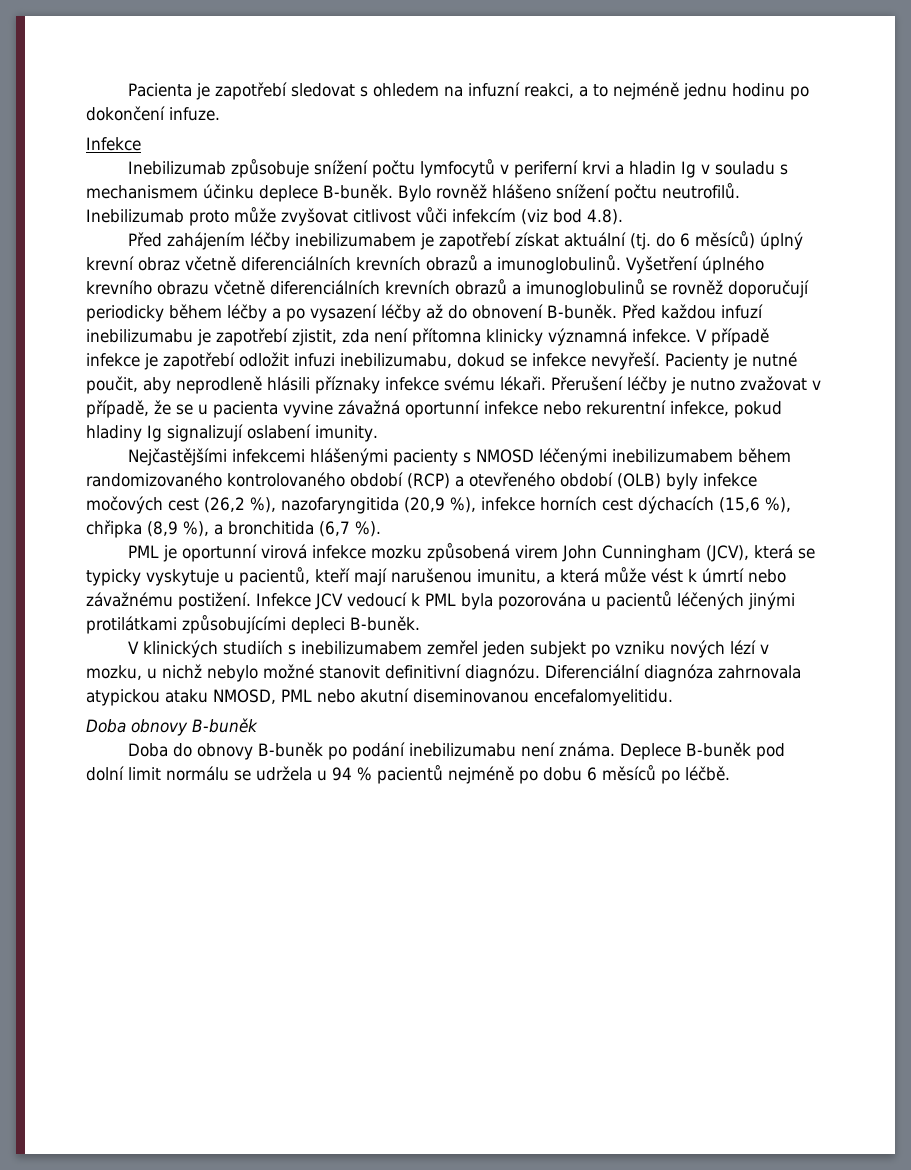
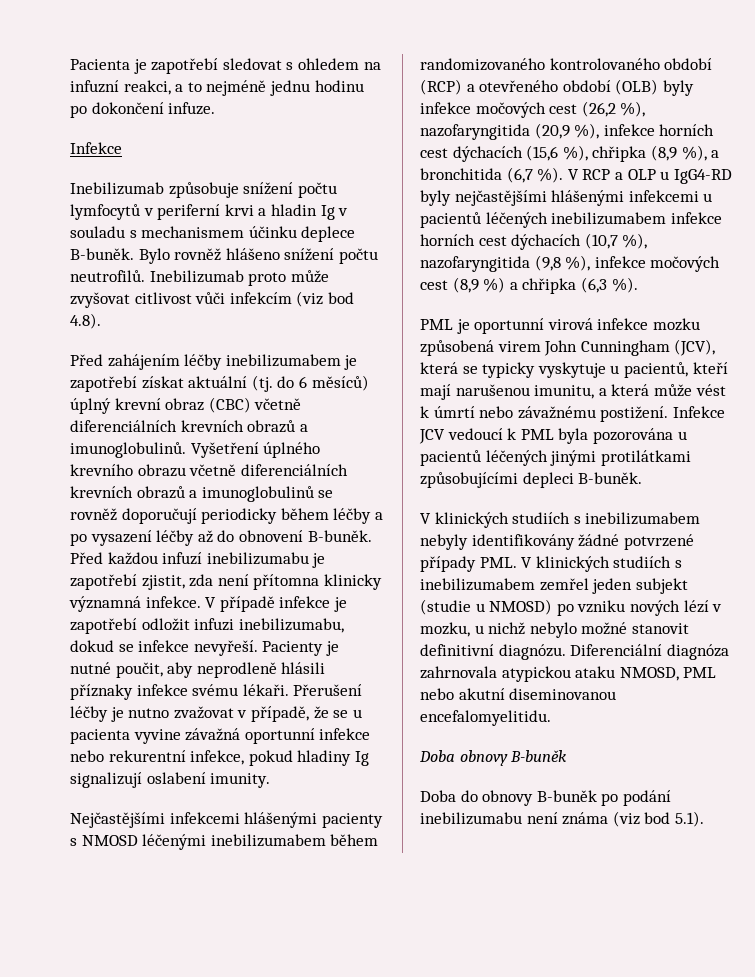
- Před zahájením léčby inebilizumabem je zapotřebí získat aktuální (tj. do 6 měsíců) úplný krevní obraz včetně diferenciálních krevních obrazů a imunoglobulinů.
+ Před zahájením léčby inebilizumabem je zapotřebí získat aktuální (tj. do 6 měsíců) úplný krevní obraz (CBC) včetně diferenciálních krevních obrazů a imunoglobulinů.
+ V RCP a OLP u IgG4-RD byly nejčastějšími hlášenými infekcemi u pacientů léčených inebilizumabem infekce horních cest dýchacích (10,7 %), nazofaryngitida (9,8 %), infekce močových cest (8,9 %) a chřipka (6,3 %).
- V klinických studiích s inebilizumabem zemřel jeden subjekt po vzniku nových lézí v mozku, u nichž nebylo možné stanovit definitivní diagnózu.
+ V klinických studiích s inebilizumabem nebyly identifikovány žádné potvrzené případy PML. V klinických studiích s inebilizumabem zemřel jeden subjekt (studie u NMOSD) po vzniku nových lézí v mozku, u nichž nebylo možné stanovit definitivní diagnózu.
- Doba do obnovy B-buněk po podání inebilizumabu není známa. Deplece B-buněk pod dolní limit normálu se udržela u 94 % pacientů nejméně po dobu 6 měsíců po léčbě.
+ Doba do obnovy B-buněk po podání inebilizumabu není známa (viz bod 5.1).

